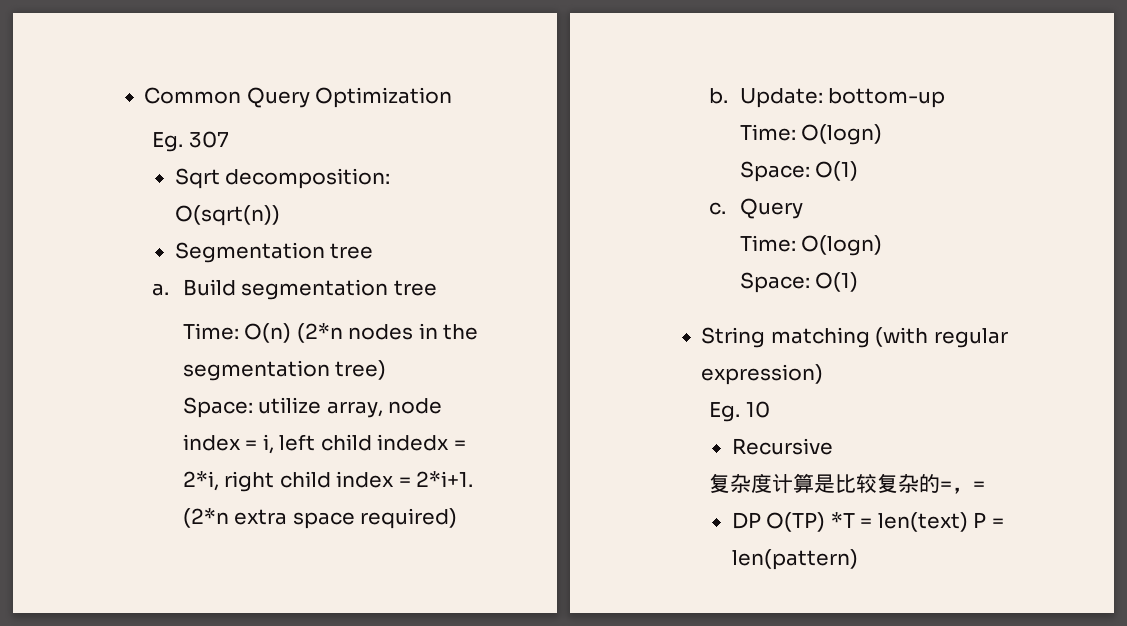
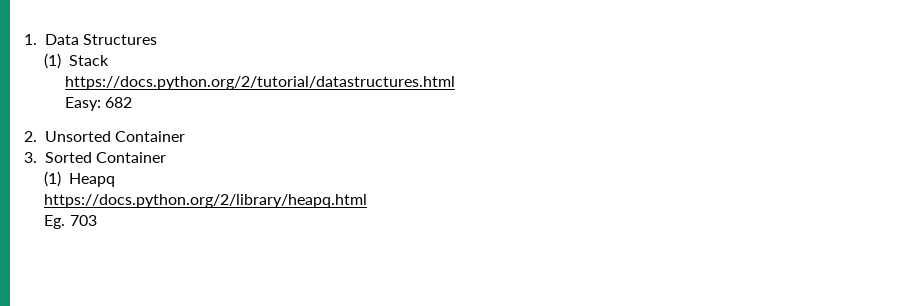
- Common Query Optimization
- Eg. 307
- Sqrt decomposition: O(sqrt(n))
- Segmentation tree
- a. Build segmentation tree
- Time: O(n) (2*n nodes in the segmentation tree)
- Space: utilize array, node index = i, left child indedx = 2*i, right child index = 2*i+1. (2*n extra space required)
- b. Update: bottom-up
- Time: O(logn)
- Space: O(1)
- c. Query
- Time: O(logn)
- Space: O(1)
- String matching (with regular expression)
- Eg. 10
- Recursive
- 复杂度计算是比较复杂的=，=
- DP O(TP) *T = len(text) P = len(pattern)
+ 1. Data Structures
+ (1) Stack
+ https://docs.python.org/2/tutorial/datastructures.html
+ Easy: 682
+ 2. Unsorted Container
+ 3. Sorted Container
+ (1) Heapq
+ https://docs.python.org/2/library/heapq.html
+ Eg. 703

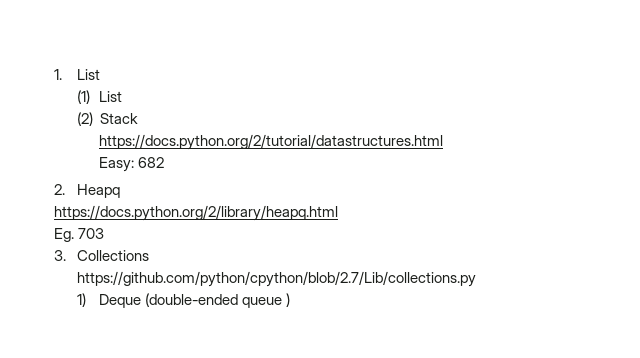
- 1. Data Structures
- (1) Stack
+ 1. List
+ (1) List
+ (2) Stack
- 2. Unsorted Container
- 3. Sorted Container
- (1) Heapq
+ 2. Heapq
  https://docs.python.org/2/library/heapq.html
  Eg. 703
+ 3. Collections
+ https://github.com/python/cpython/blob/2.7/Lib/collections.py
+ 1) Deque (double-ended queue )

